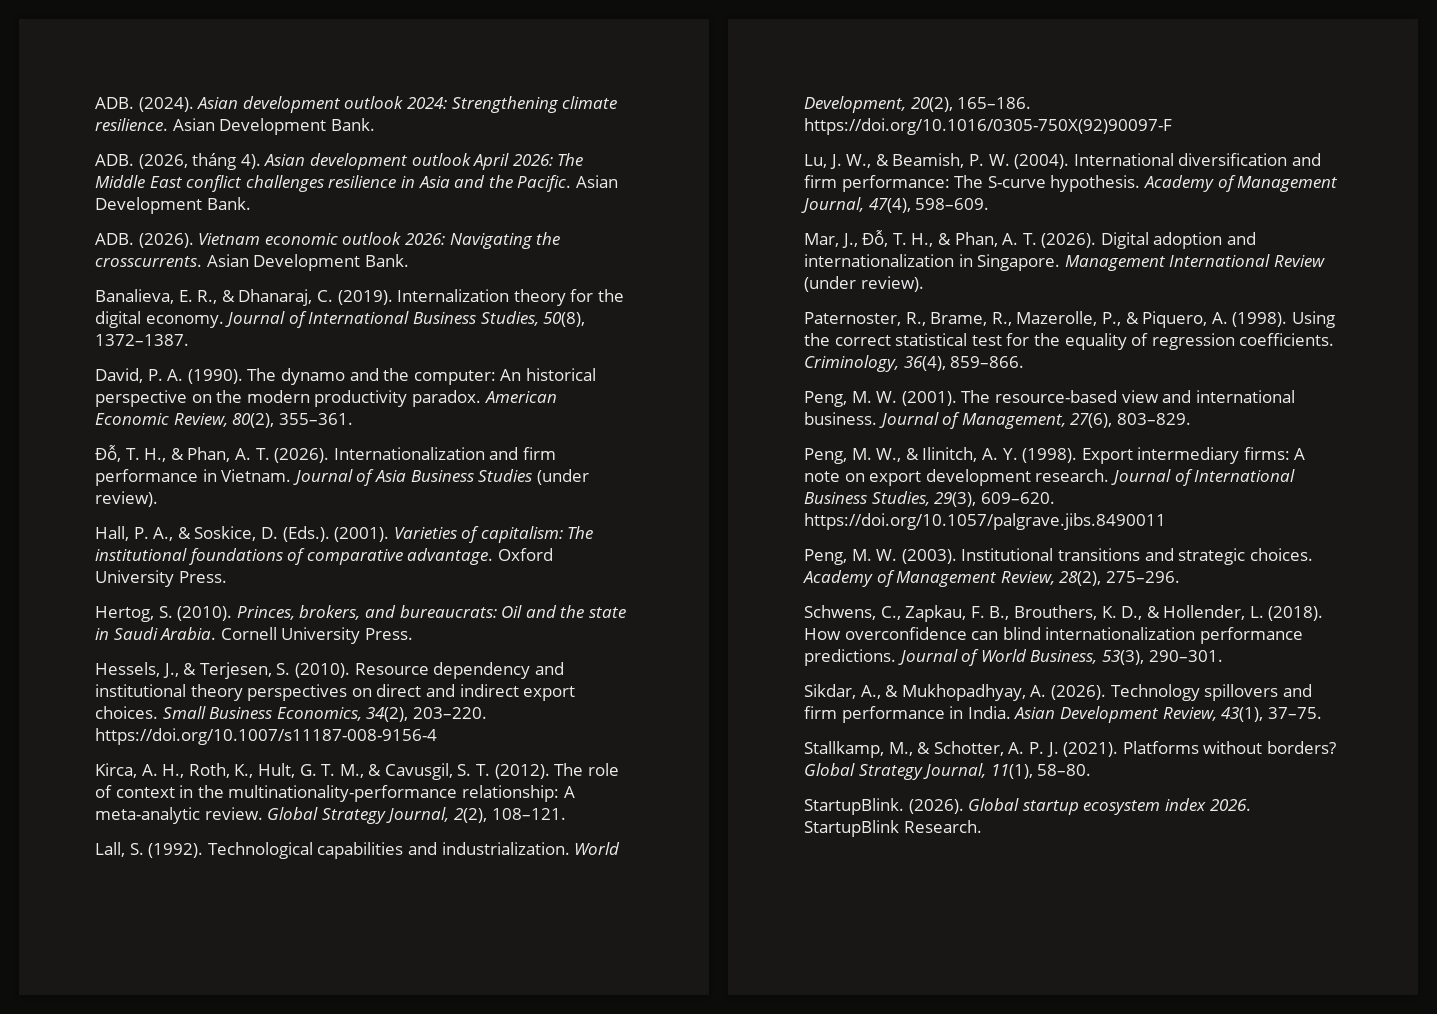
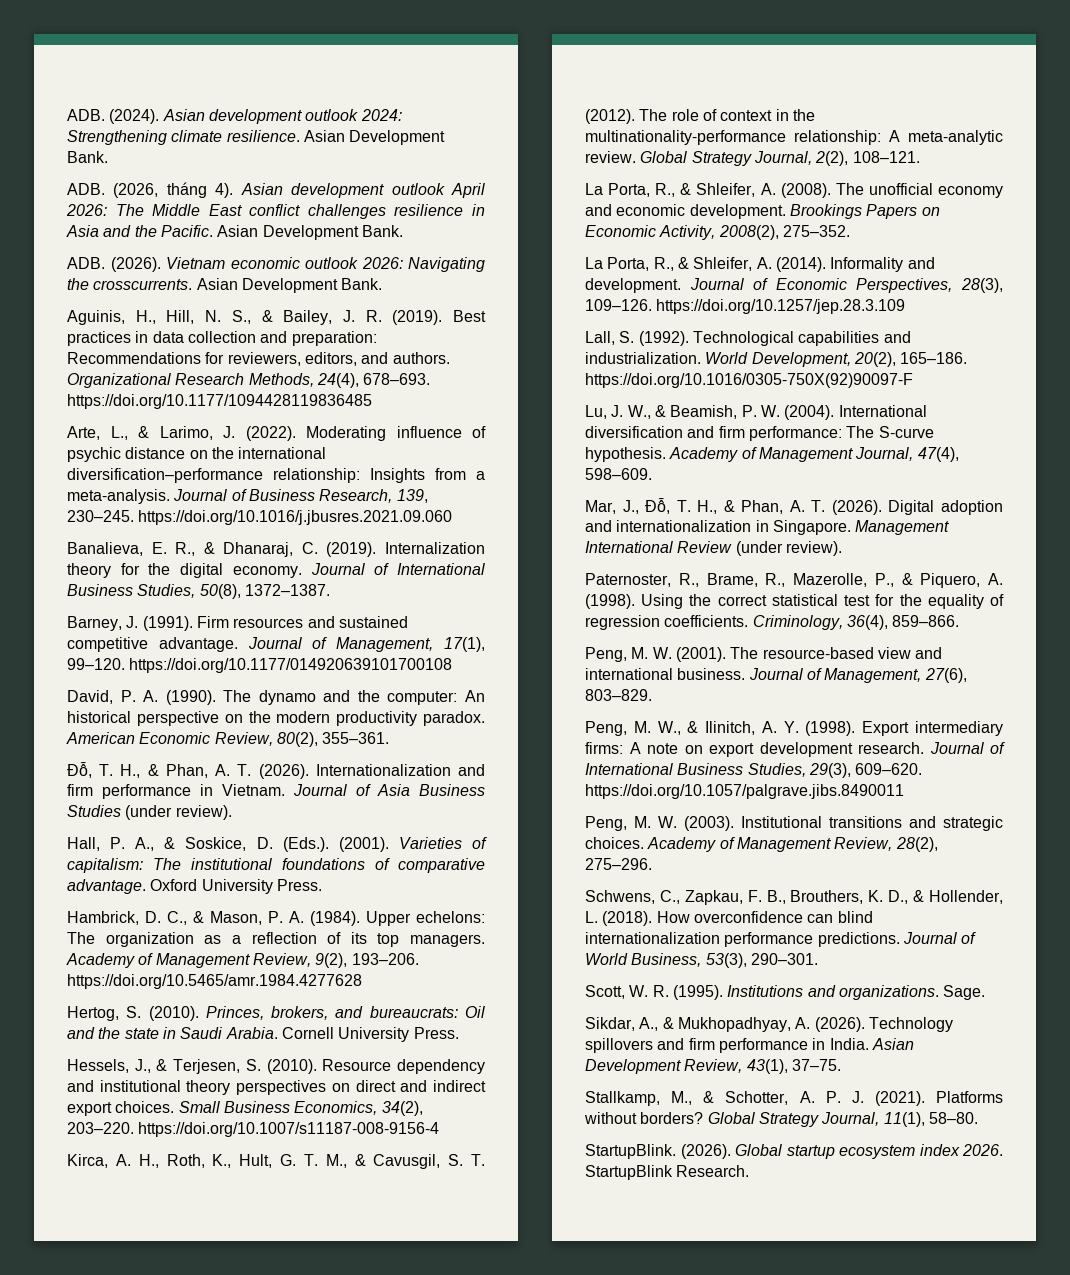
+ Aguinis, H., Hill, N. S., & Bailey, J. R. (2019). Best practices in data collection and preparation: Recommendations for reviewers, editors, and authors. Organizational Research Methods, 24(4), 678–693. https://doi.org/10.1177/1094428119836485
+ Arte, L., & Larimo, J. (2022). Moderating influence of psychic distance on the international diversification–performance relationship: Insights from a meta-analysis. Journal of Business Research, 139, 230–245. https://doi.org/10.1016/j.jbusres.2021.09.060
+ Barney, J. (1991). Firm resources and sustained competitive advantage. Journal of Management, 17(1), 99–120. https://doi.org/10.1177/014920639101700108
+ Hambrick, D. C., & Mason, P. A. (1984). Upper echelons: The organization as a reflection of its top managers. Academy of Management Review, 9(2), 193–206. https://doi.org/10.5465/amr.1984.4277628
+ La Porta, R., & Shleifer, A. (2008). The unofficial economy and economic development. Brookings Papers on Economic Activity, 2008(2), 275–352.
+ La Porta, R., & Shleifer, A. (2014). Informality and development. Journal of Economic Perspectives, 28(3), 109–126. https://doi.org/10.1257/jep.28.3.109
+ Scott, W. R. (1995). Institutions and organizations. Sage.

